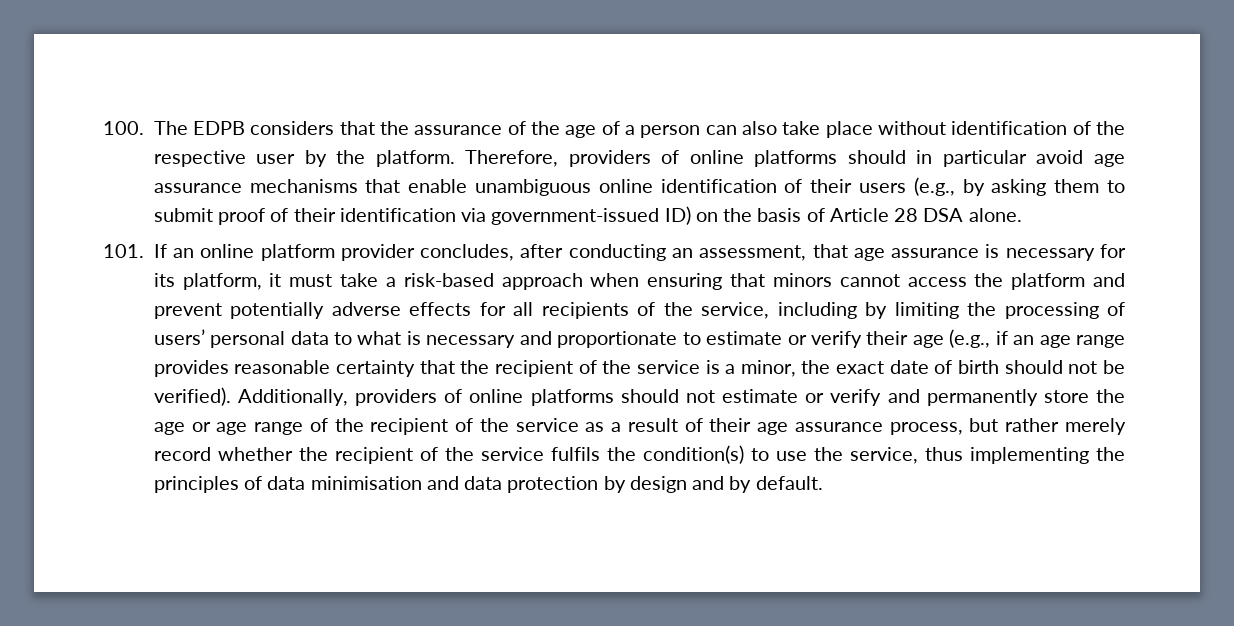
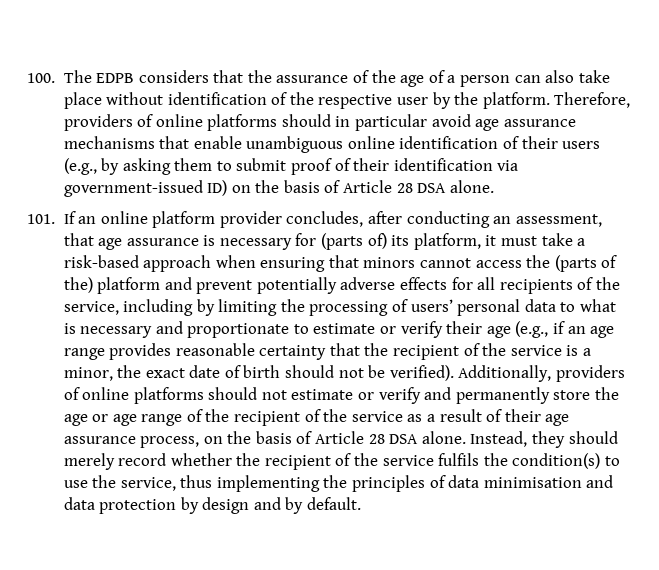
- 101. If an online platform provider concludes, after conducting an assessment, that age assurance is necessary for its platform, it must take a risk-based approach when ensuring that minors cannot access the platform and prevent potentially adverse effects for all recipients of the service, including by limiting the processing of users’ personal data to what is necessary and proportionate to estimate or verify their age (e.g., if an age range provides reasonable certainty that the recipient of the service is a minor, the exact date of birth should not be verified).
+ 101. If an online platform provider concludes, after conducting an assessment, that age assurance is necessary for (parts of) its platform, it must take a risk-based approach when ensuring that minors cannot access the (parts of the) platform and prevent potentially adverse effects for all recipients of the service, including by limiting the processing of users’ personal data to what is necessary and proportionate to estimate or verify their age (e.g., if an age range provides reasonable certainty that the recipient of the service is a minor, the exact date of birth should not be verified).
- Additionally, providers of online platforms should not estimate or verify and permanently store the age or age range of the recipient of the service as a result of their age assurance process, but rather merely record whether the recipient of the service fulfils the condition(s) to use the service, thus implementing the principles of data minimisation and data protection by design and by default.
+ Additionally, providers of online platforms should not estimate or verify and permanently store the age or age range of the recipient of the service as a result of their age assurance process, on the basis of Article 28 DSA alone. Instead, they should merely record whether the recipient of the service fulfils the condition(s) to use the service, thus implementing the principles of data minimisation and data protection by design and by default.

